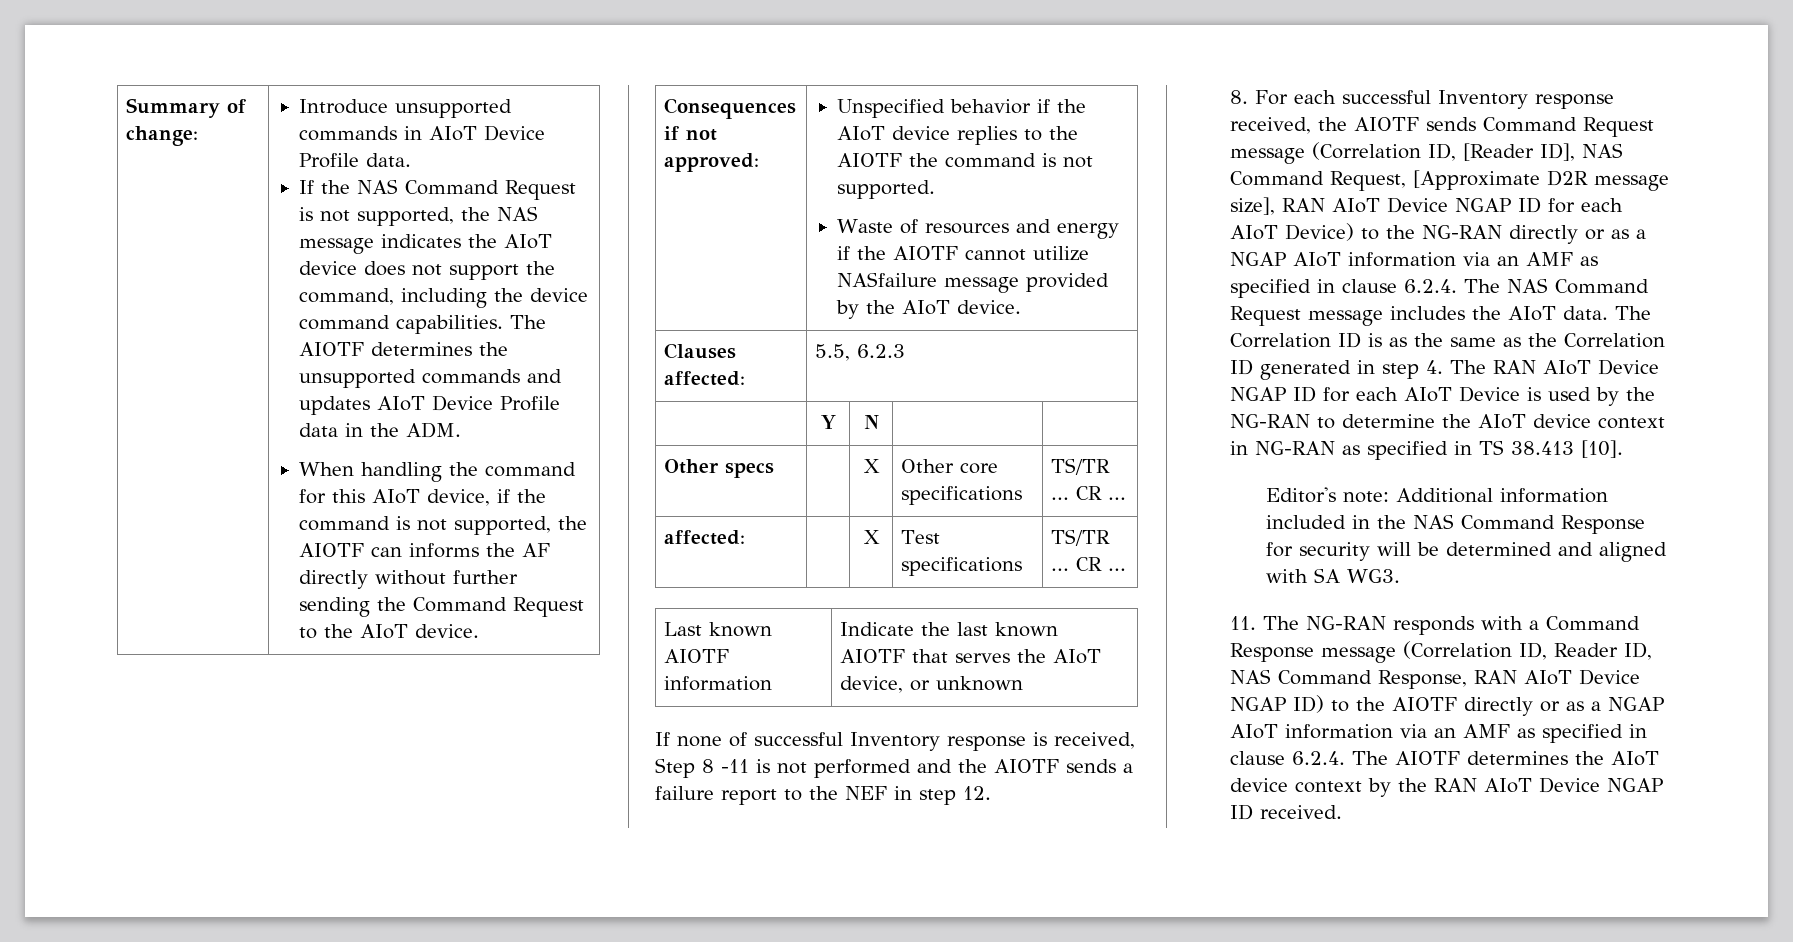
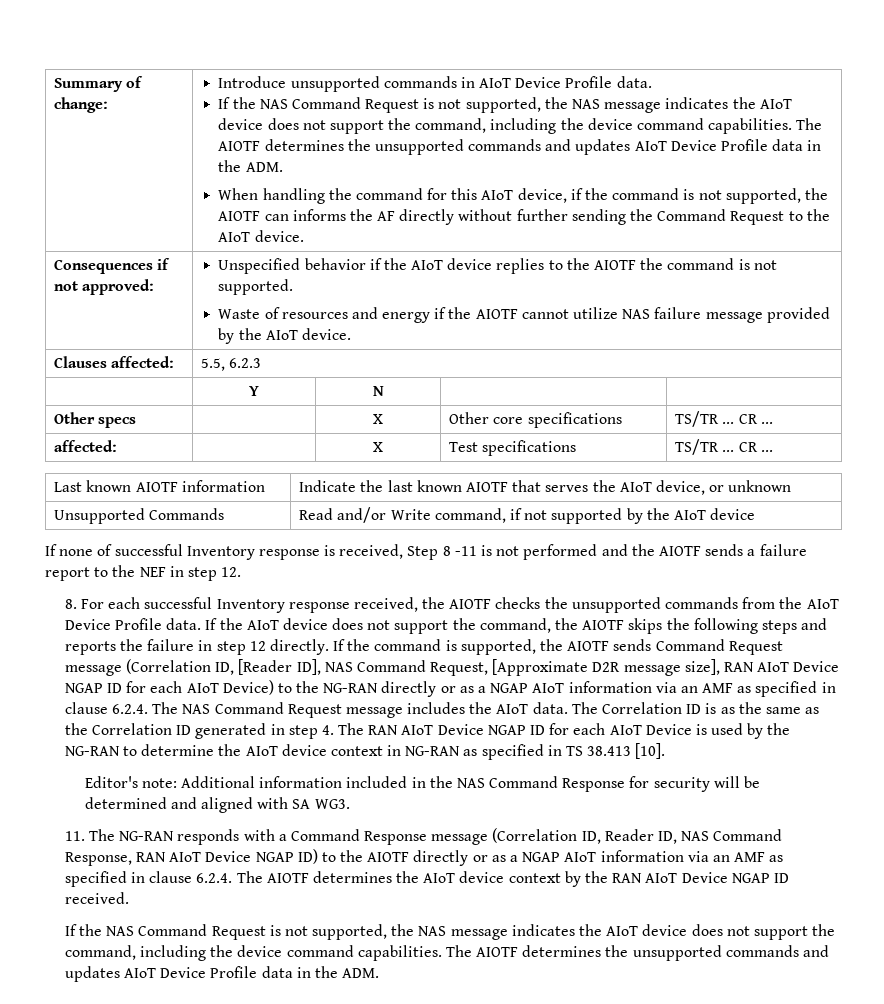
  Consequences if not approved: | Unspecified behavior if the AIoT device replies to the AIOTF the command is not supported.
- Waste of resources and energy if the AIOTF cannot utilize NASfailure message provided by the AIoT device.
+ Waste of resources and energy if the AIOTF cannot utilize NAS failure message provided by the AIoT device.
+ Unsupported Commands | Read and/or Write command, if not supported by the AIoT device
- 8. For each successful Inventory response received, the AIOTF sends Command Request message (Correlation ID, [Reader ID], NAS Command Request, [Approximate D2R message size], RAN AIoT Device NGAP ID for each AIoT Device) to the NG-RAN directly or as a NGAP AIoT information via an AMF as specified in clause 6.2.4. The NAS Command Request message includes the AIoT data.
+ 8. For each successful Inventory response received, the AIOTF checks the unsupported commands from the AIoT Device Profile data. If the AIoT device does not support the command, the AIOTF skips the following steps and reports the failure in step 12 directly. If the command is supported, the AIOTF sends Command Request message (Correlation ID, [Reader ID], NAS Command Request, [Approximate D2R message size], RAN AIoT Device NGAP ID for each AIoT Device) to the NG-RAN directly or as a NGAP AIoT information via an AMF as specified in clause 6.2.4. The NAS Command Request message includes the AIoT data.
  11. The NG-RAN responds with a Command Response message (Correlation ID, Reader ID, NAS Command Response, RAN AIoT Device NGAP ID) to the AIOTF directly or as a NGAP AIoT information via an AMF as specified in clause 6.2.4. The AIOTF determines the AIoT device context by the RAN AIoT Device NGAP ID received.
+ If the NAS Command Request is not supported, the NAS message indicates the AIoT device does not support the command, including the device command capabilities. The AIOTF determines the unsupported commands and updates AIoT Device Profile data in the ADM.

